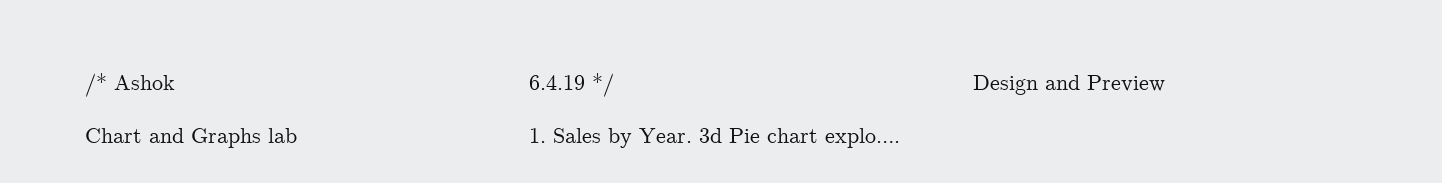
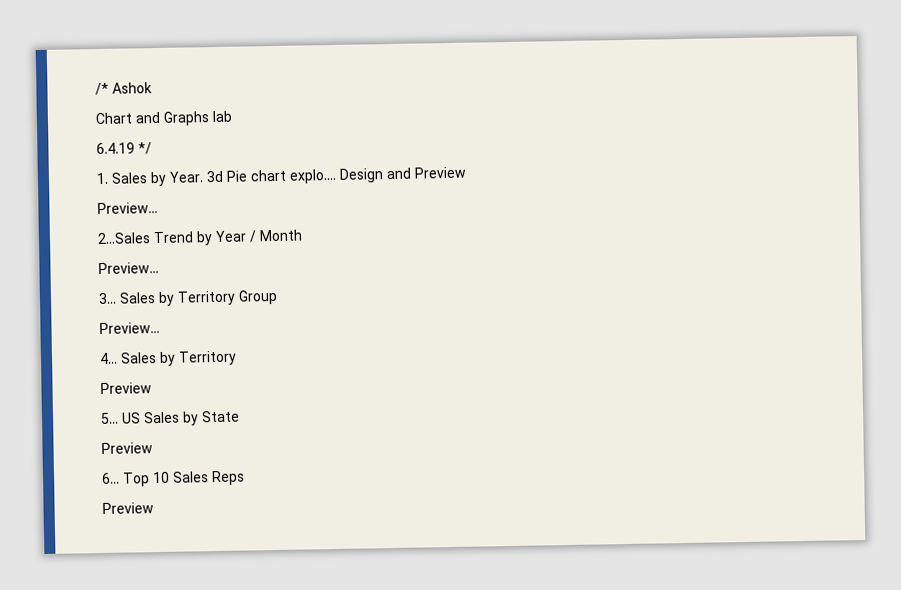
  Design and Preview
+ Preview…
+ 2…Sales Trend by Year / Month
+ Preview…
+ 3… Sales by Territory Group
+ Preview…
+ 4… Sales by Territory
+ Preview
+ 5… US Sales by State
+ Preview
+ 6… Top 10 Sales Reps
+ Preview

